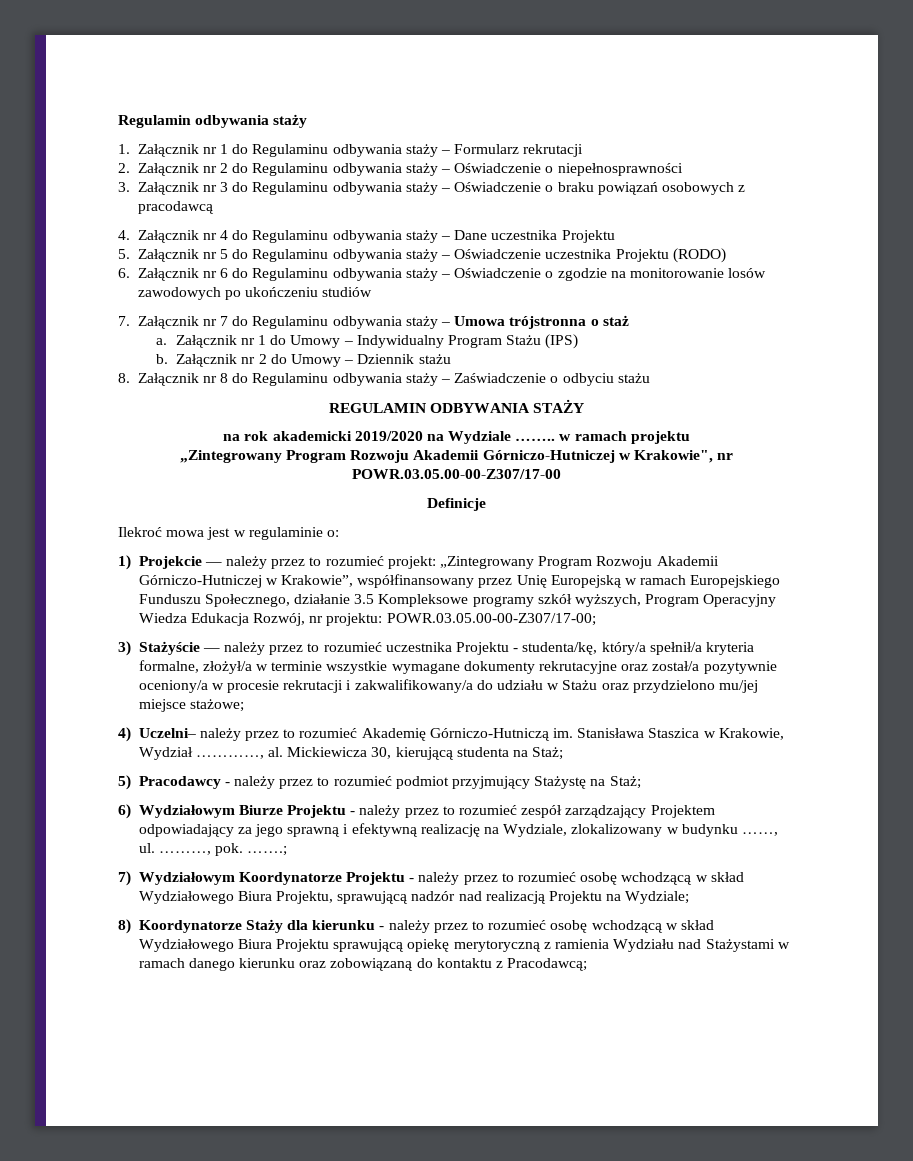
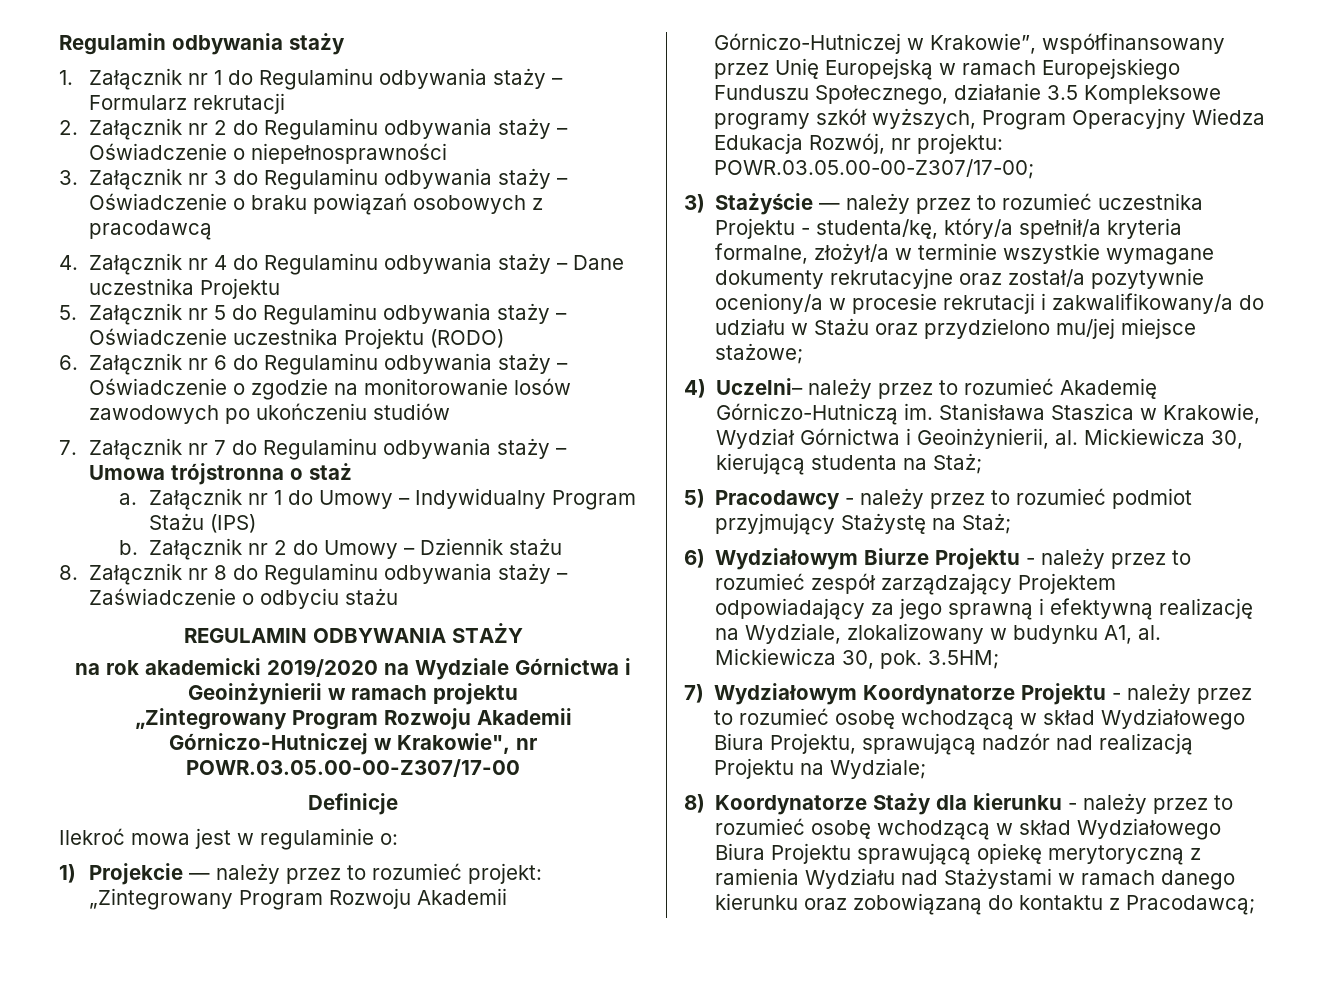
- na rok akademicki 2019/2020 na Wydziale …….. w ramach projektu
+ na rok akademicki 2019/2020 na Wydziale Górnictwa i Geoinżynierii w ramach projektu
- Stanisława Staszica w Krakowie, Wydział …………, al. Mickiewicza 30, kierującą studenta na Staż;
+ Stanisława Staszica w Krakowie, Wydział Górnictwa i Geoinżynierii, al. Mickiewicza 30, kierującą studenta na Staż;
- 6) Wydziałowym Biurze Projektu - należy przez to rozumieć zespół zarządzający Projektem odpowiadający za jego sprawną i efektywną realizację na Wydziale, zlokalizowany w budynku ……, ul. ………, pok. …….;
+ 6) Wydziałowym Biurze Projektu - należy przez to rozumieć zespół zarządzający Projektem odpowiadający za jego sprawną i efektywną realizację na Wydziale, zlokalizowany w budynku A1, al. Mickiewicza 30, pok. 3.5HM;

